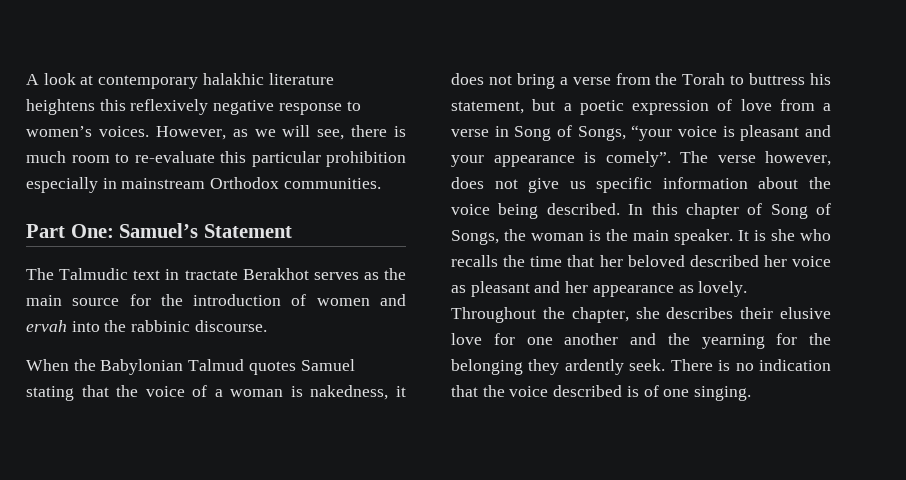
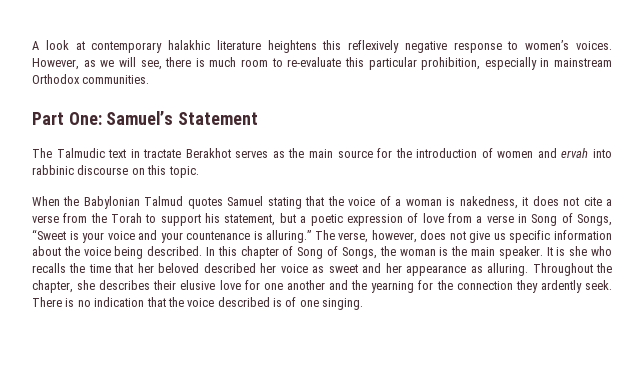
- However, as we will see, there is much room to re-evaluate this particular prohibition especially in mainstream Orthodox communities.
+ However, as we will see, there is much room to re-evaluate this particular prohibition, especially in mainstream Orthodox communities.
- The Talmudic text in tractate Berakhot serves as the main source for the introduction of women and ervah into the rabbinic discourse.
+ The Talmudic text in tractate Berakhot serves as the main source for the introduction of women and ervah into rabbinic discourse on this topic.
- When the Babylonian Talmud quotes Samuel stating that the voice of a woman is nakedness, it does not bring a verse from the Torah to buttress his statement, but a poetic expression of love from a verse in Song of Songs, “your voice is pleasant and your appearance is comely”. The verse however, does not give us specific information about the voice being described.
+ When the Babylonian Talmud quotes Samuel stating that the voice of a woman is nakedness, it does not cite a verse from the Torah to support his statement, but a poetic expression of love from a verse in Song of Songs, “Sweet is your voice and your countenance is alluring.” The verse, however, does not give us specific information about the voice being described.
- It is she who recalls the time that her beloved described her voice as pleasant and her appearance as lovely.
+ It is she who recalls the time that her beloved described her voice as sweet and her appearance as alluring.
- Throughout the chapter, she describes their elusive love for one another and the yearning for the belonging they ardently seek.
+ Throughout the chapter, she describes their elusive love for one another and the yearning for the connection they ardently seek.

